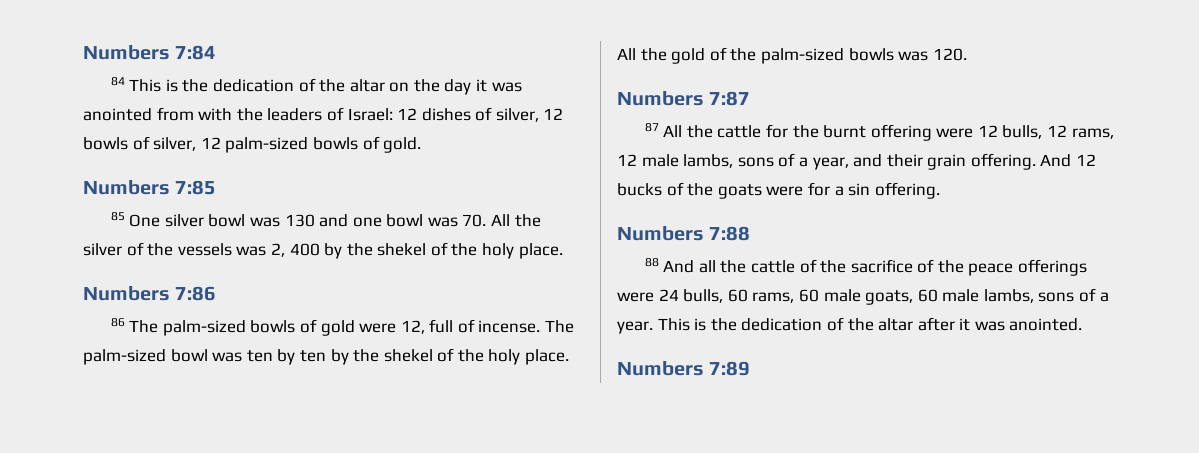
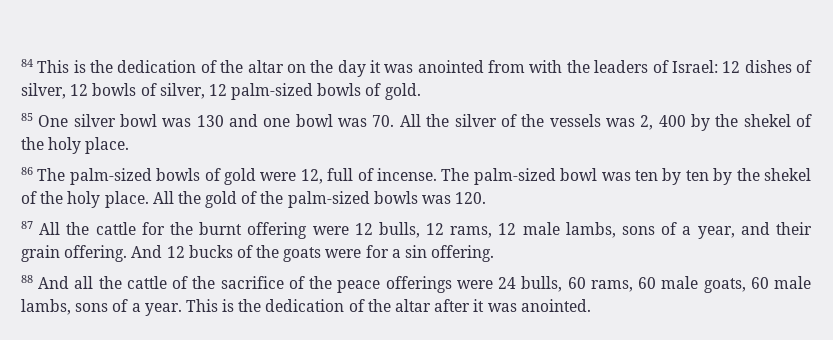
- Numbers 7:84
- Numbers 7:85
- Numbers 7:86
- Numbers 7:87
- Numbers 7:88
- Numbers 7:89

